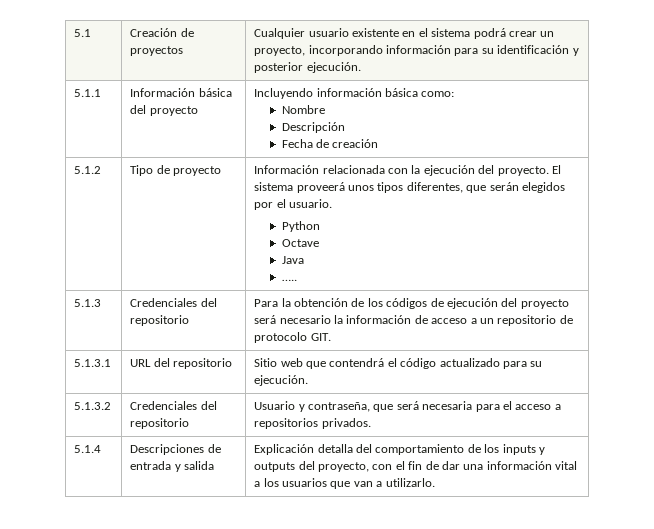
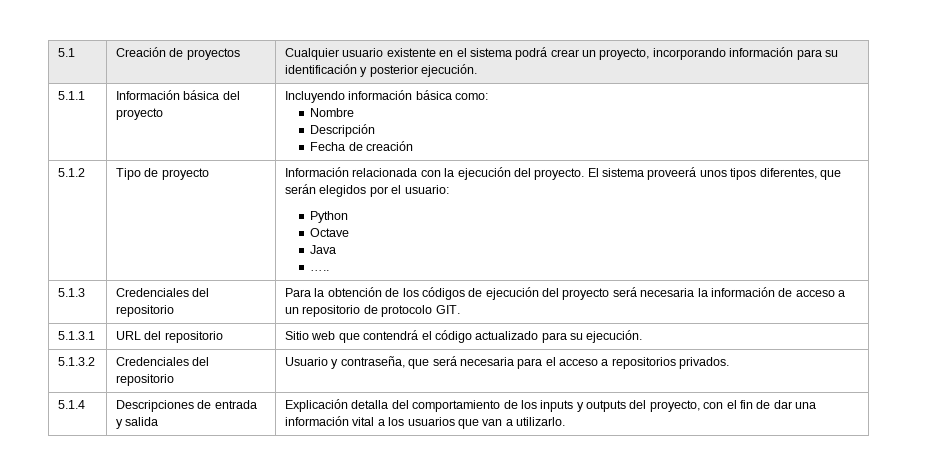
- 5.1.2 | Tipo de proyecto | Información relacionada con la ejecución del proyecto. El sistema proveerá unos tipos diferentes, que serán elegidos por el usuario.
+ 5.1.2 | Tipo de proyecto | Información relacionada con la ejecución del proyecto. El sistema proveerá unos tipos diferentes, que serán elegidos por el usuario:
- 5.1.3 | Credenciales del repositorio | Para la obtención de los códigos de ejecución del proyecto será necesario la información de acceso a un repositorio de protocolo GIT.
+ 5.1.3 | Credenciales del repositorio | Para la obtención de los códigos de ejecución del proyecto será necesaria la información de acceso a un repositorio de protocolo GIT.

